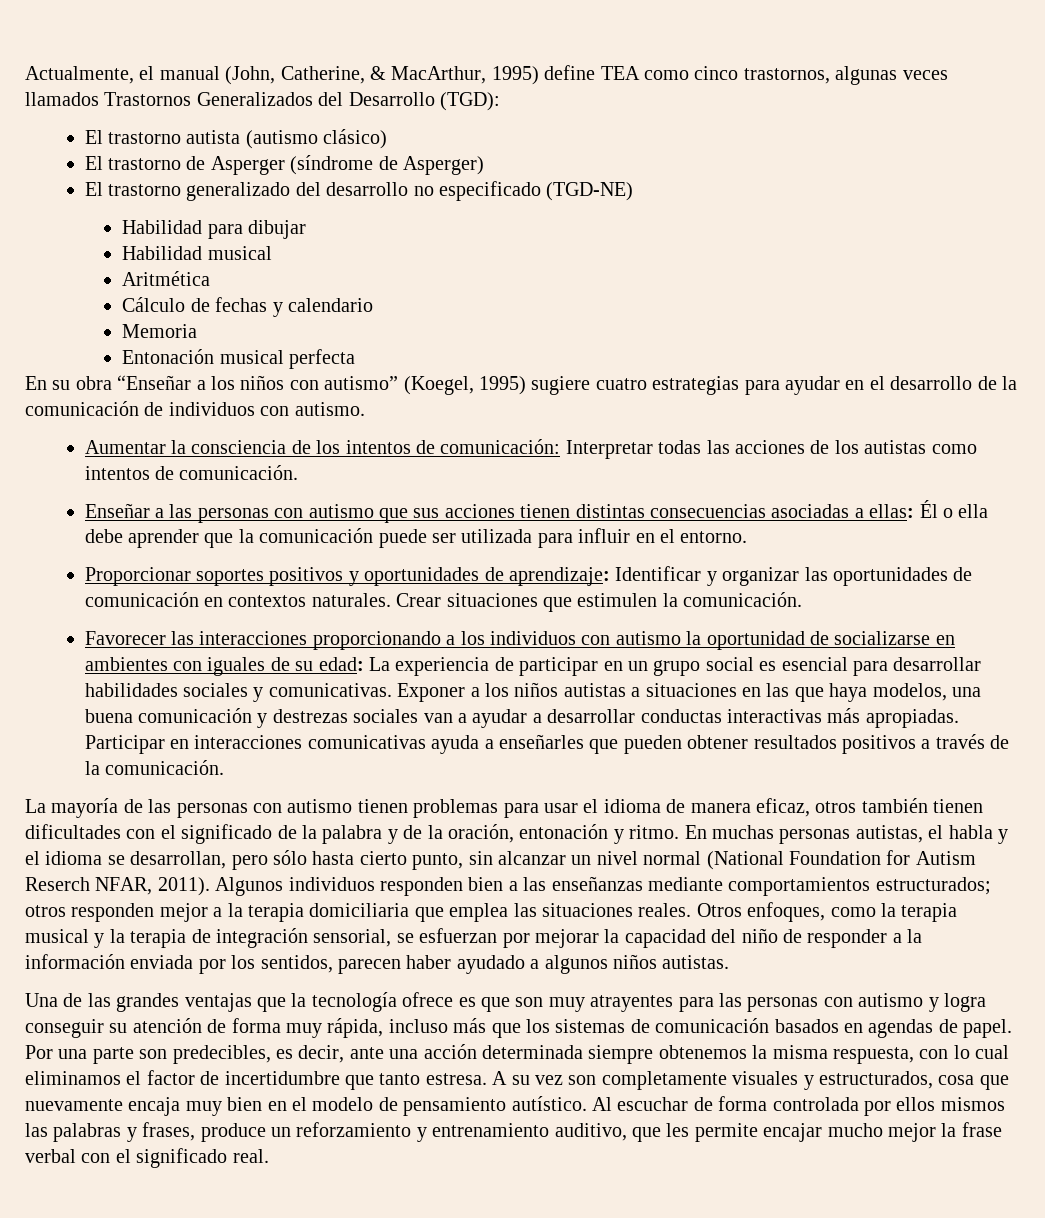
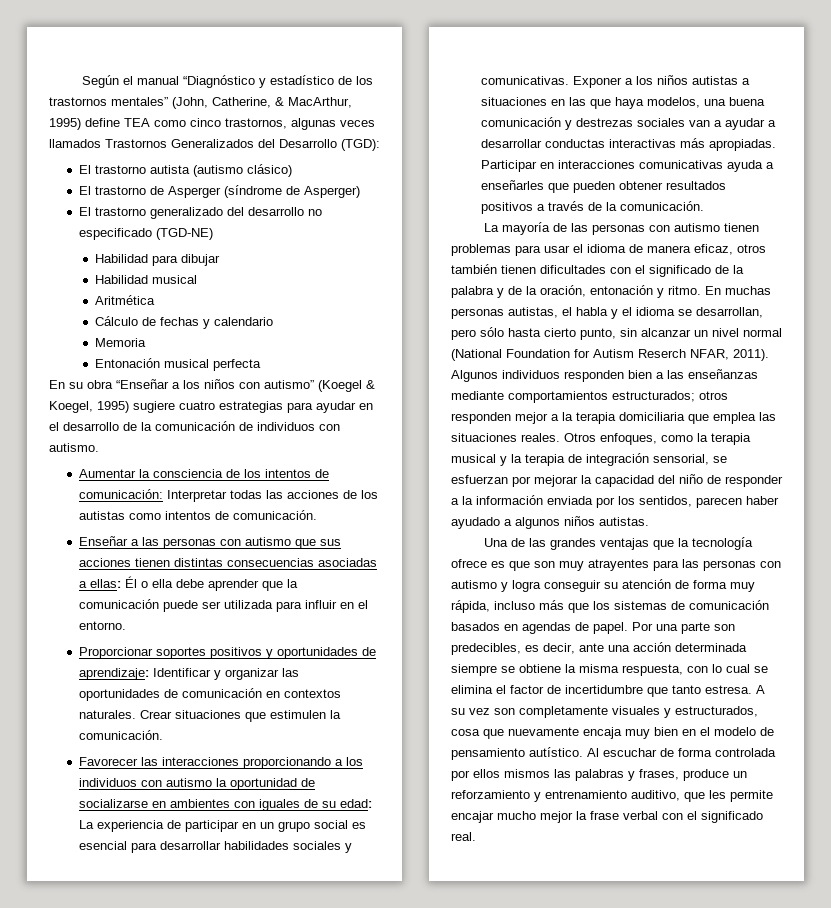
- Actualmente, el manual (John, Catherine, & MacArthur, 1995) define TEA como cinco trastornos, algunas veces llamados Trastornos Generalizados del Desarrollo (TGD):
+ Según el manual “Diagnóstico y estadístico de los trastornos mentales” (John, Catherine, & MacArthur, 1995) define TEA como cinco trastornos, algunas veces llamados Trastornos Generalizados del Desarrollo (TGD):
- En su obra “Enseñar a los niños con autismo” (Koegel, 1995) sugiere cuatro estrategias para ayudar en el desarrollo de la comunicación de individuos con autismo.
+ En su obra “Enseñar a los niños con autismo” (Koegel & Koegel, 1995) sugiere cuatro estrategias para ayudar en el desarrollo de la comunicación de individuos con autismo.
- Por una parte son predecibles, es decir, ante una acción determinada siempre obtenemos la misma respuesta, con lo cual eliminamos el factor de incertidumbre que tanto estresa.
+ Por una parte son predecibles, es decir, ante una acción determinada siempre se obtiene la misma respuesta, con lo cual se elimina el factor de incertidumbre que tanto estresa.

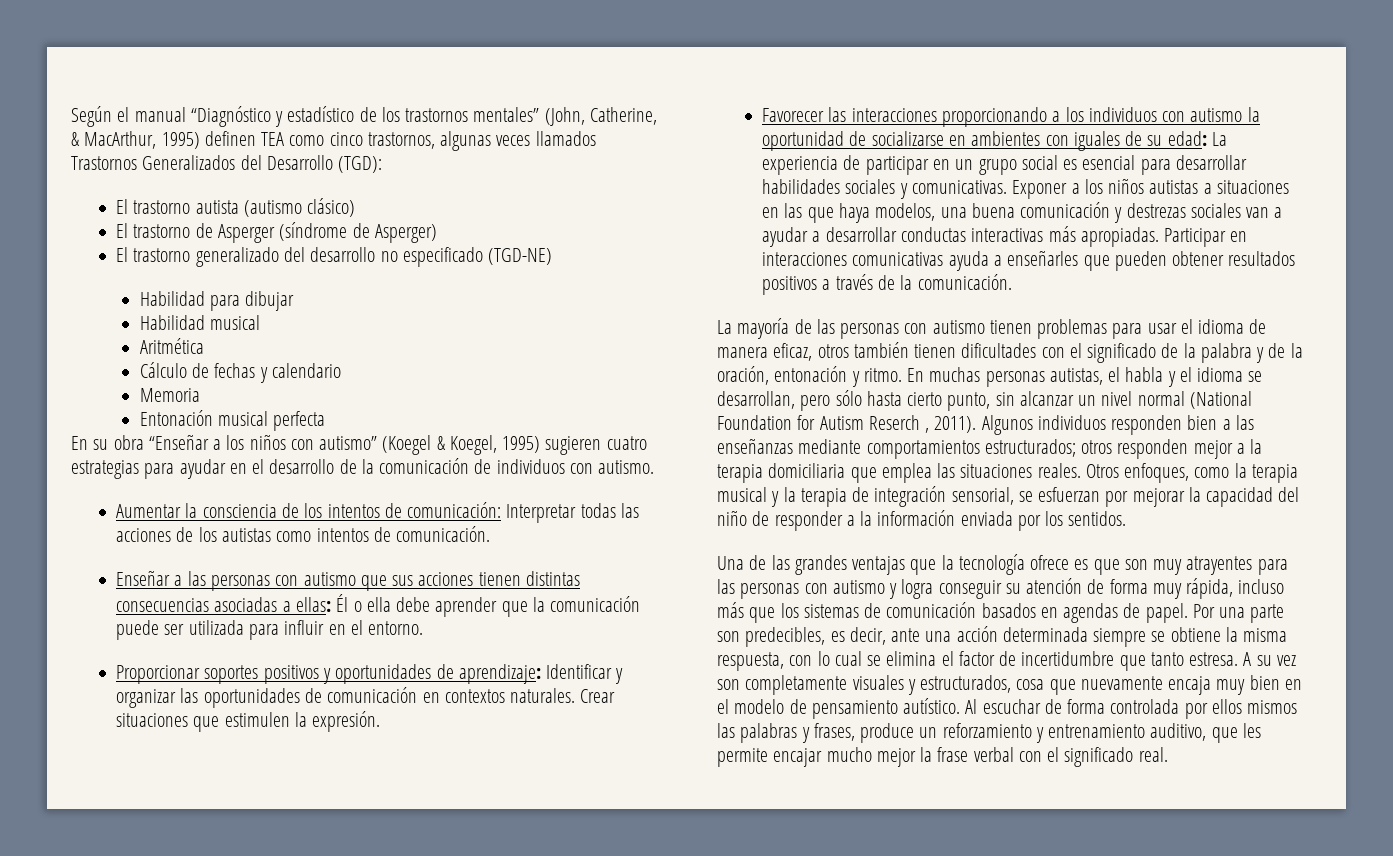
- Según el manual “Diagnóstico y estadístico de los trastornos mentales” (John, Catherine, & MacArthur, 1995) define TEA como cinco trastornos, algunas veces llamados Trastornos Generalizados del Desarrollo (TGD):
+ Según el manual “Diagnóstico y estadístico de los trastornos mentales” (John, Catherine, & MacArthur, 1995) definen TEA como cinco trastornos, algunas veces llamados Trastornos Generalizados del Desarrollo (TGD):
- En su obra “Enseñar a los niños con autismo” (Koegel & Koegel, 1995) sugiere cuatro estrategias para ayudar en el desarrollo de la comunicación de individuos con autismo.
+ En su obra “Enseñar a los niños con autismo” (Koegel & Koegel, 1995) sugieren cuatro estrategias para ayudar en el desarrollo de la comunicación de individuos con autismo.
- Crear situaciones que estimulen la comunicación.
+ Crear situaciones que estimulen la expresión.
- En muchas personas autistas, el habla y el idioma se desarrollan, pero sólo hasta cierto punto, sin alcanzar un nivel normal (National Foundation for Autism Reserch NFAR, 2011).
+ En muchas personas autistas, el habla y el idioma se desarrollan, pero sólo hasta cierto punto, sin alcanzar un nivel normal (National Foundation for Autism Reserch , 2011).
- Otros enfoques, como la terapia musical y la terapia de integración sensorial, se esfuerzan por mejorar la capacidad del niño de responder a la información enviada por los sentidos, parecen haber ayudado a algunos niños autistas.
+ Otros enfoques, como la terapia musical y la terapia de integración sensorial, se esfuerzan por mejorar la capacidad del niño de responder a la información enviada por los sentidos.

